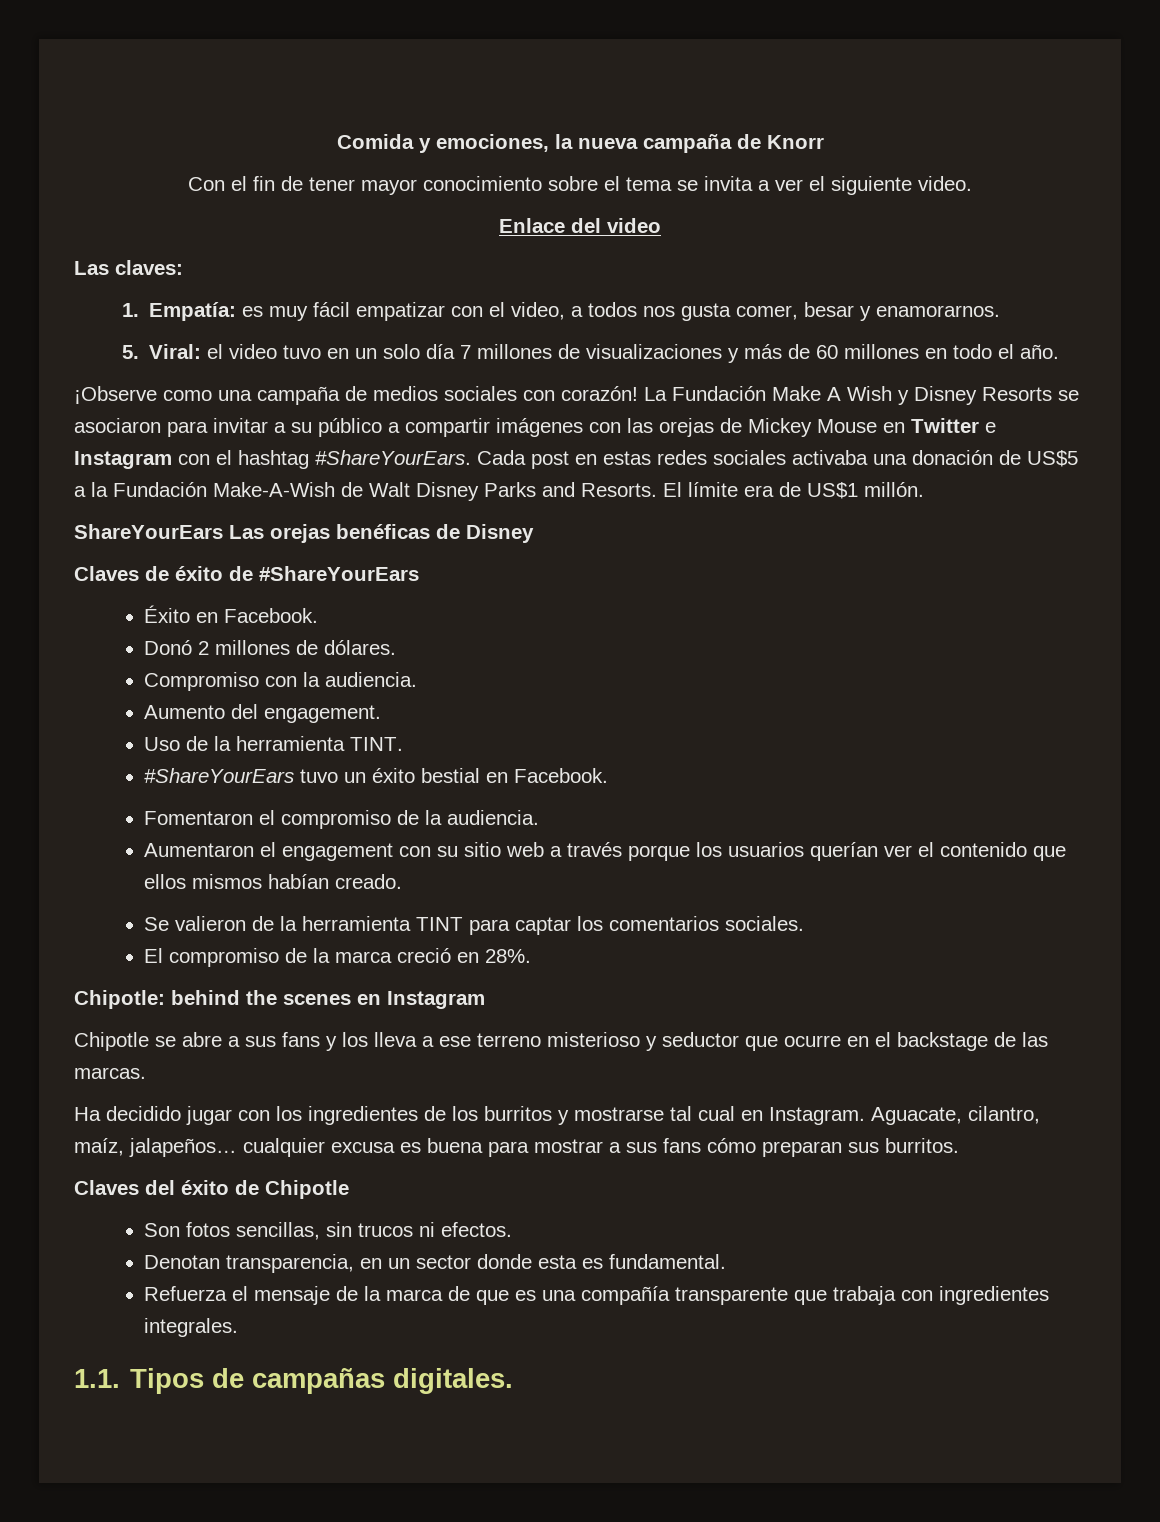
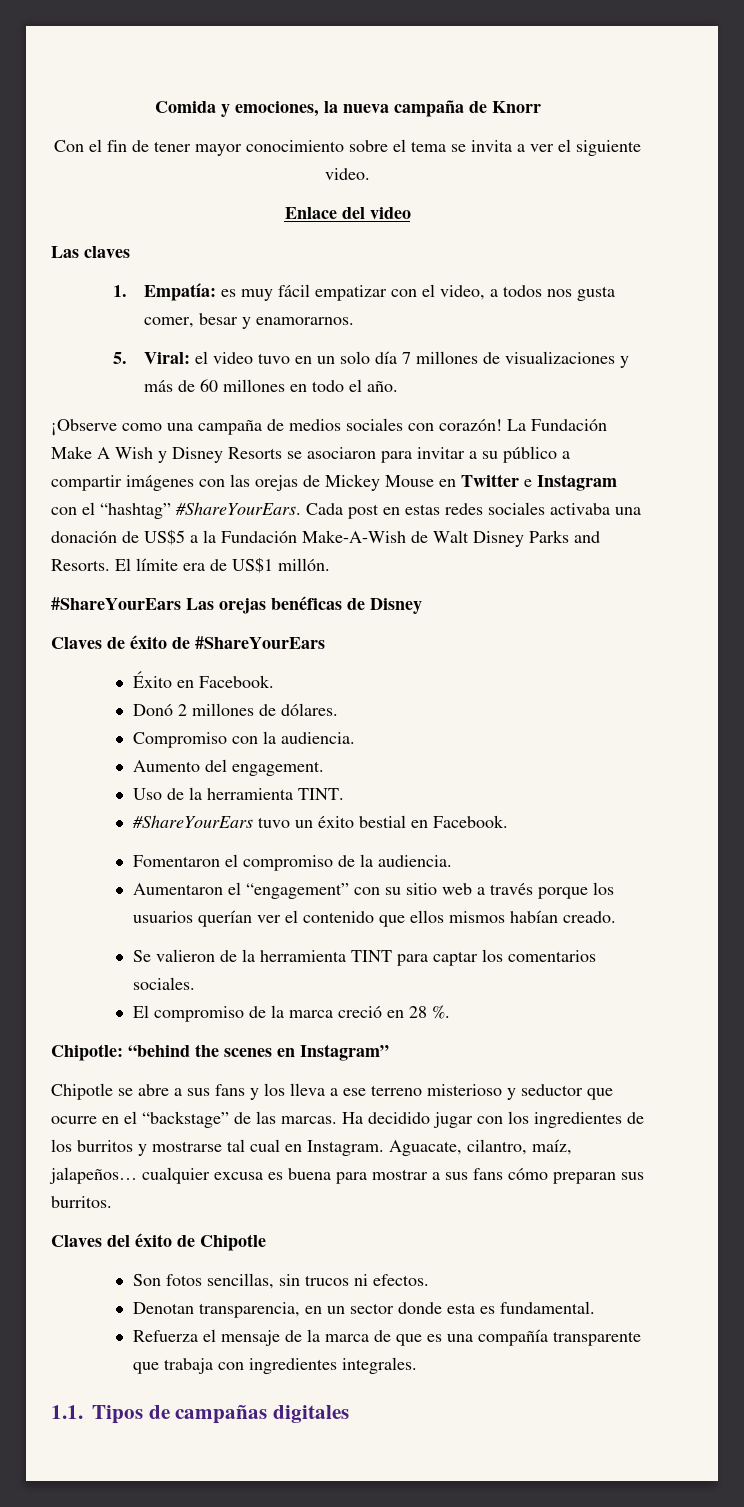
- Las claves:
+ Las claves
- La Fundación Make A Wish y Disney Resorts se asociaron para invitar a su público a compartir imágenes con las orejas de Mickey Mouse en Twitter e Instagram con el hashtag #ShareYourEars.
+ La Fundación Make A Wish y Disney Resorts se asociaron para invitar a su público a compartir imágenes con las orejas de Mickey Mouse en Twitter e Instagram con el “hashtag” #ShareYourEars.
- ShareYourEars Las orejas benéficas de Disney
+ #ShareYourEars Las orejas benéficas de Disney
- Aumentaron el engagement con su sitio web a través porque los usuarios querían ver el contenido que ellos mismos habían creado.
+ Aumentaron el “engagement” con su sitio web a través porque los usuarios querían ver el contenido que ellos mismos habían creado.
- El compromiso de la marca creció en 28%.
+ El compromiso de la marca creció en 28 %.
- Chipotle: behind the scenes en Instagram
+ Chipotle: “behind the scenes en Instagram”
- Chipotle se abre a sus fans y los lleva a ese terreno misterioso y seductor que ocurre en el backstage de las marcas.
- Ha decidido jugar con los ingredientes de los burritos y mostrarse tal cual en Instagram.
+ Chipotle se abre a sus fans y los lleva a ese terreno misterioso y seductor que ocurre en el “backstage” de las marcas. Ha decidido jugar con los ingredientes de los burritos y mostrarse tal cual en Instagram.
- 1.1. Tipos de campañas digitales.
+ 1.1. Tipos de campañas digitales

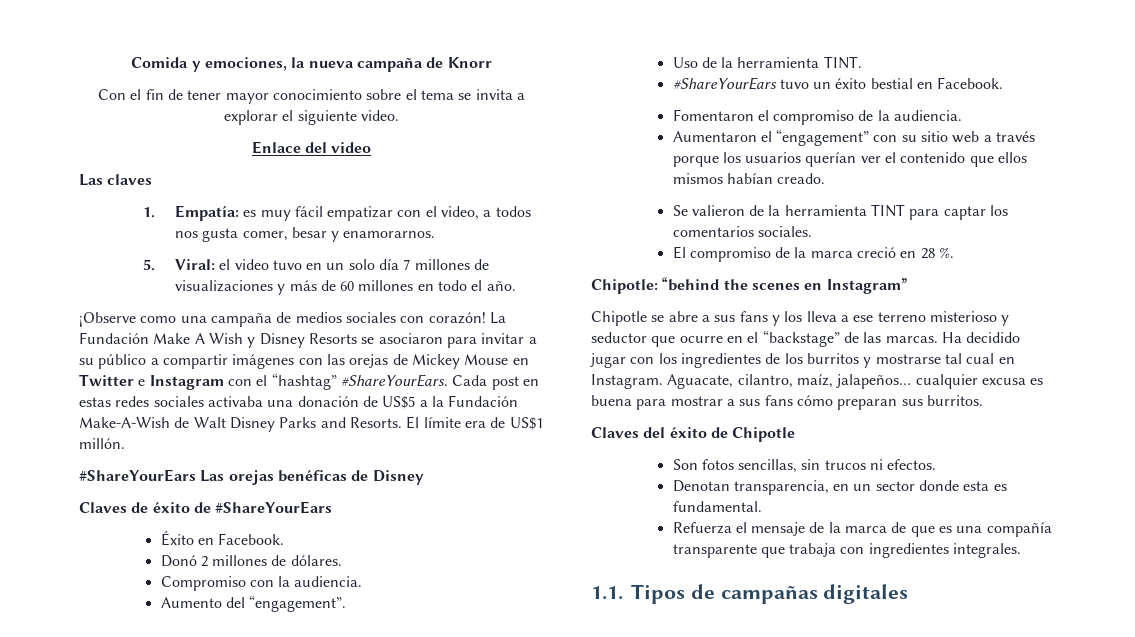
- Con el fin de tener mayor conocimiento sobre el tema se invita a ver el siguiente video.
+ Con el fin de tener mayor conocimiento sobre el tema se invita a explorar el siguiente video.
- Aumento del engagement.
+ Aumento del “engagement”.

